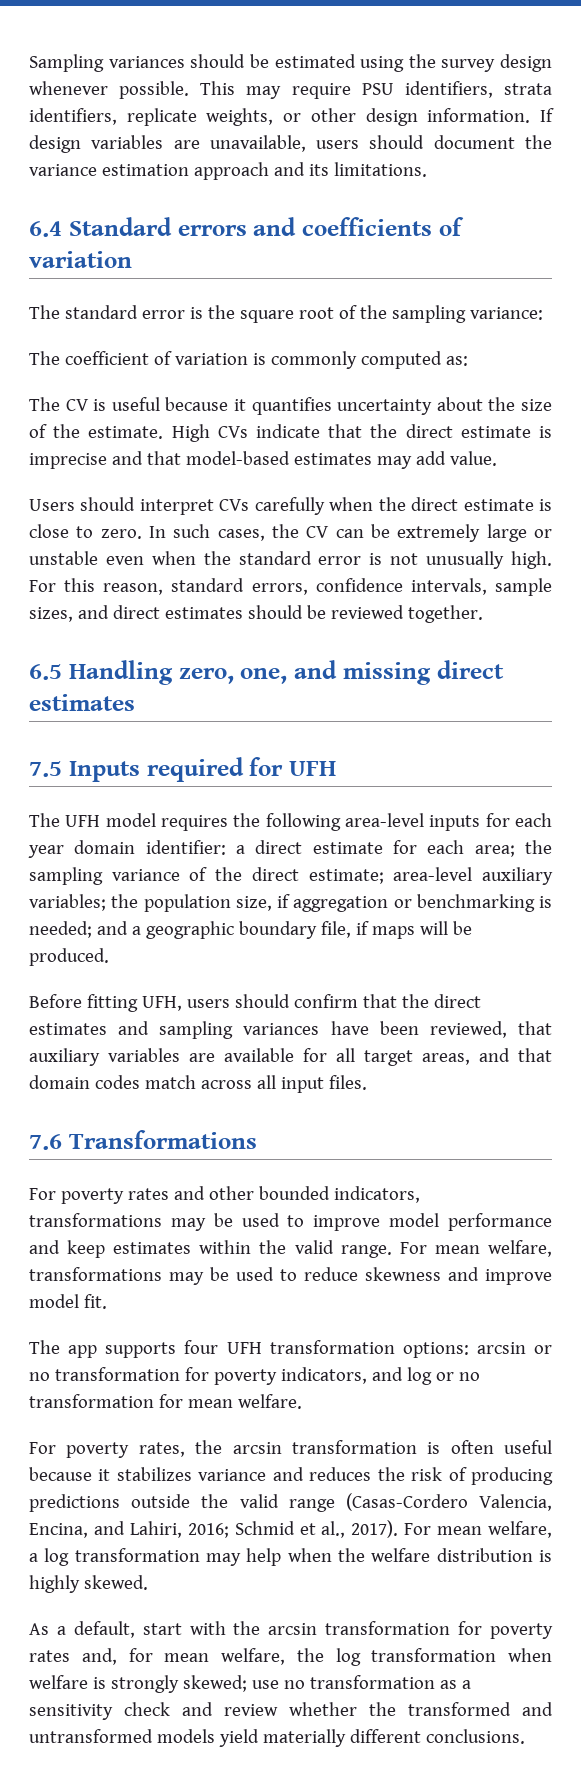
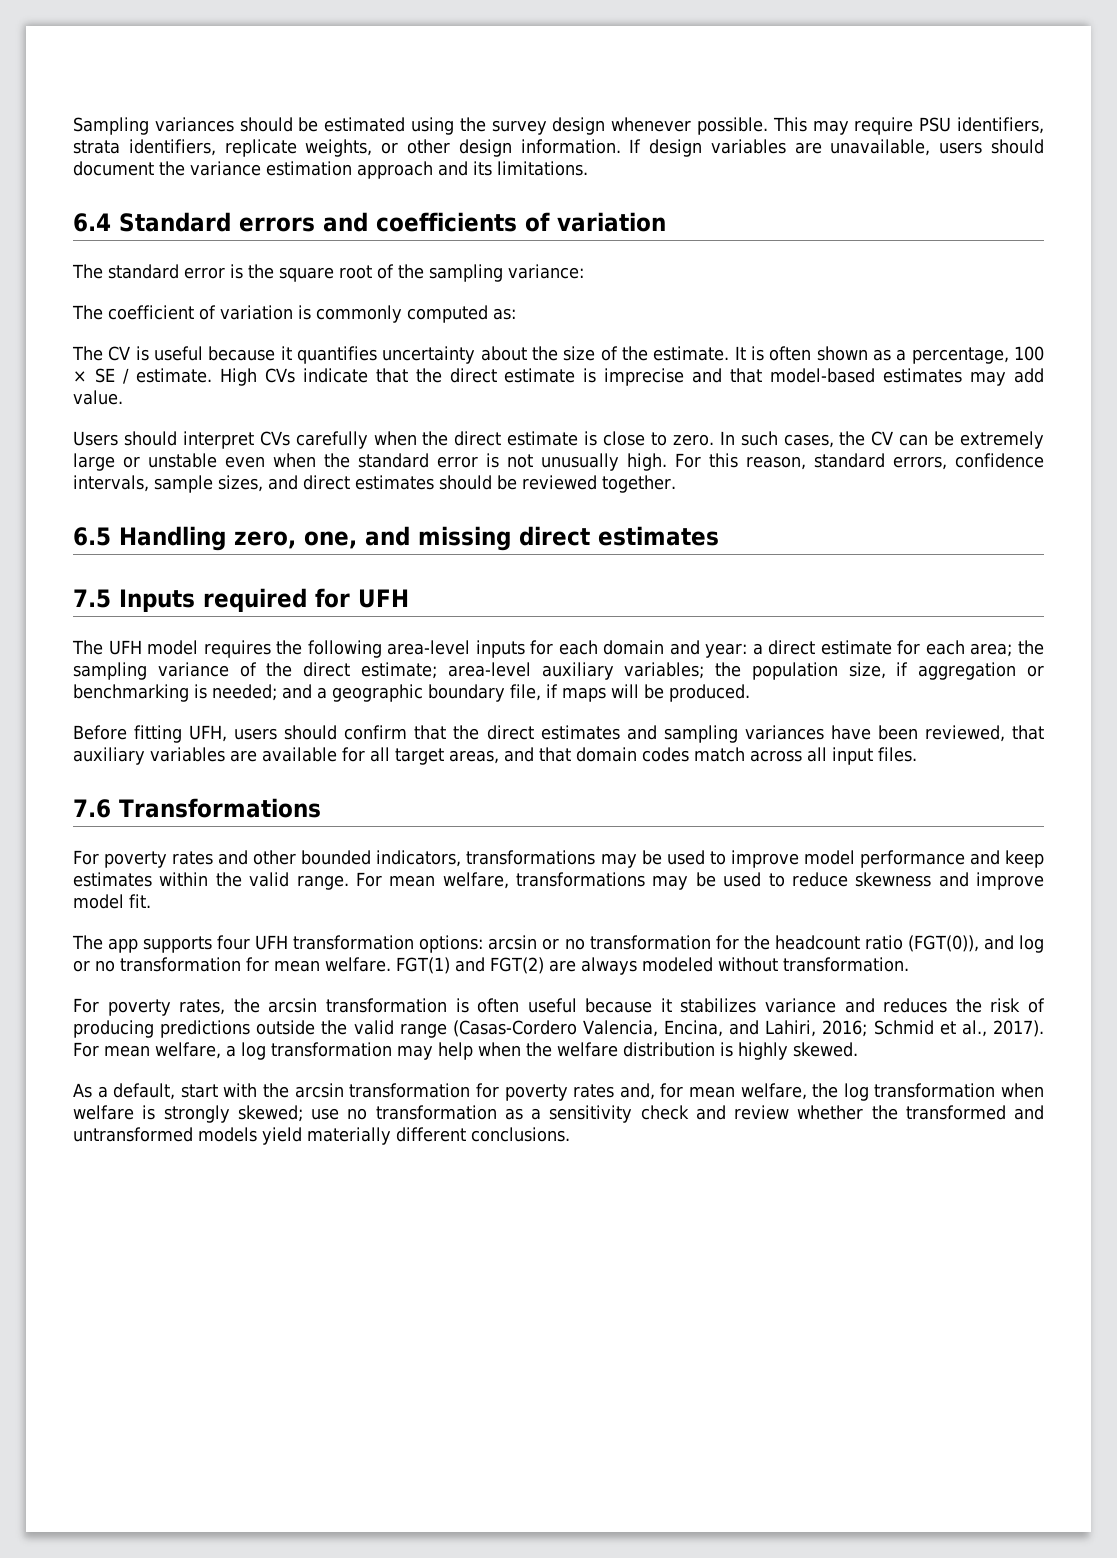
+ It is often shown as a percentage, 100 × SE / estimate.
- The UFH model requires the following area-level inputs for each year domain identifier: a direct estimate for each area; the sampling variance of the direct estimate; area-level auxiliary variables; the population size, if aggregation or benchmarking is needed; and a geographic boundary file, if maps will be produced.
+ The UFH model requires the following area-level inputs for each domain and year: a direct estimate for each area; the sampling variance of the direct estimate; area-level auxiliary variables; the population size, if aggregation or benchmarking is needed; and a geographic boundary file, if maps will be produced.
- The app supports four UFH transformation options: arcsin or no transformation for poverty indicators, and log or no transformation for mean welfare.
+ The app supports four UFH transformation options: arcsin or no transformation for the headcount ratio (FGT(0)), and log or no transformation for mean welfare. FGT(1) and FGT(2) are always modeled without transformation.

